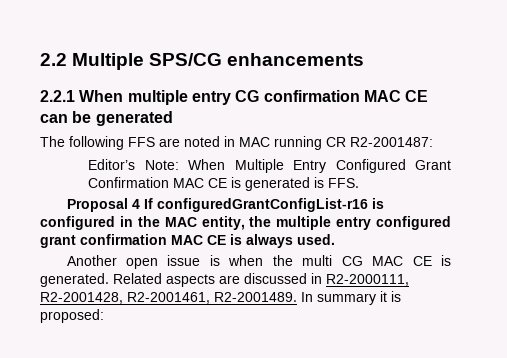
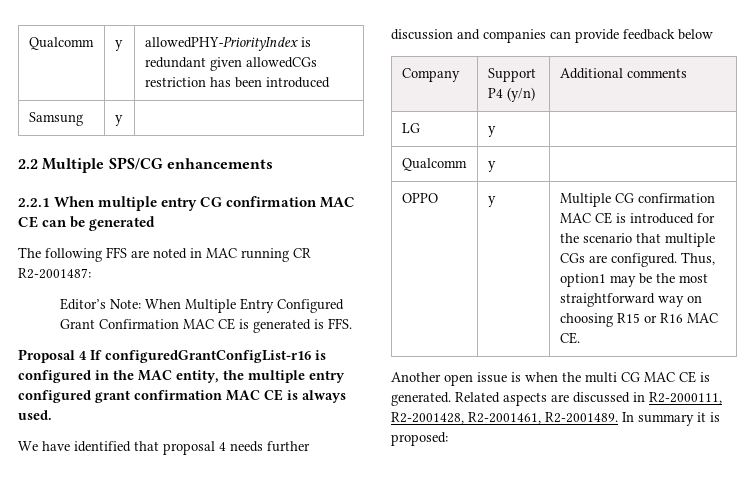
+ Qualcomm | y | allowedPHY-PriorityIndex is redundant given allowedCGs restriction has been introduced
+ Samsung | y |
+ We have identified that proposal 4 needs further discussion and companies can provide feedback below
+ Company | Support P4 (y/n) | Additional comments
+ LG | y |
+ Qualcomm | y |
+ OPPO | y | Multiple CG confirmation MAC CE is introduced for the scenario that multiple CGs are configured. Thus, option1 may be the most straightforward way on choosing R15 or R16 MAC CE.

